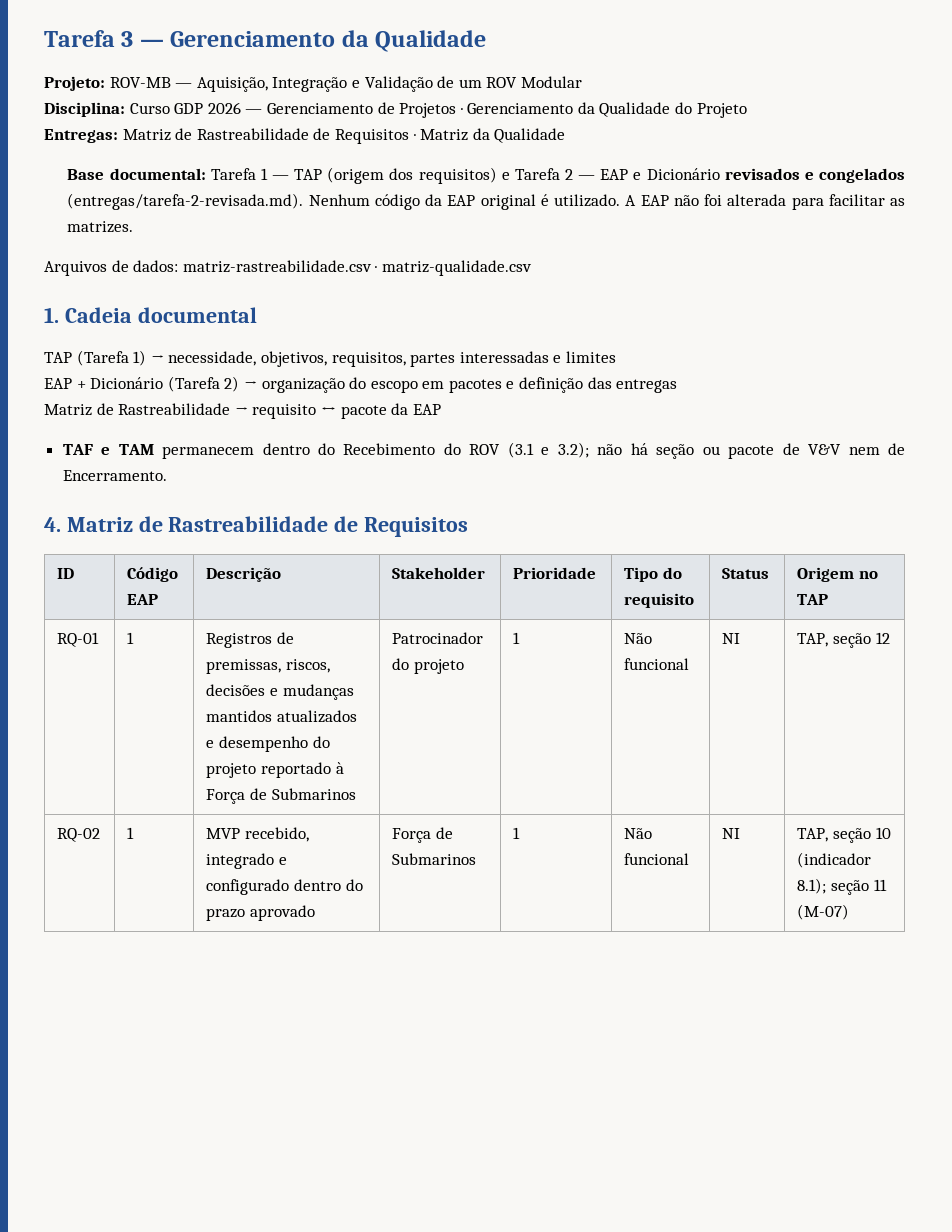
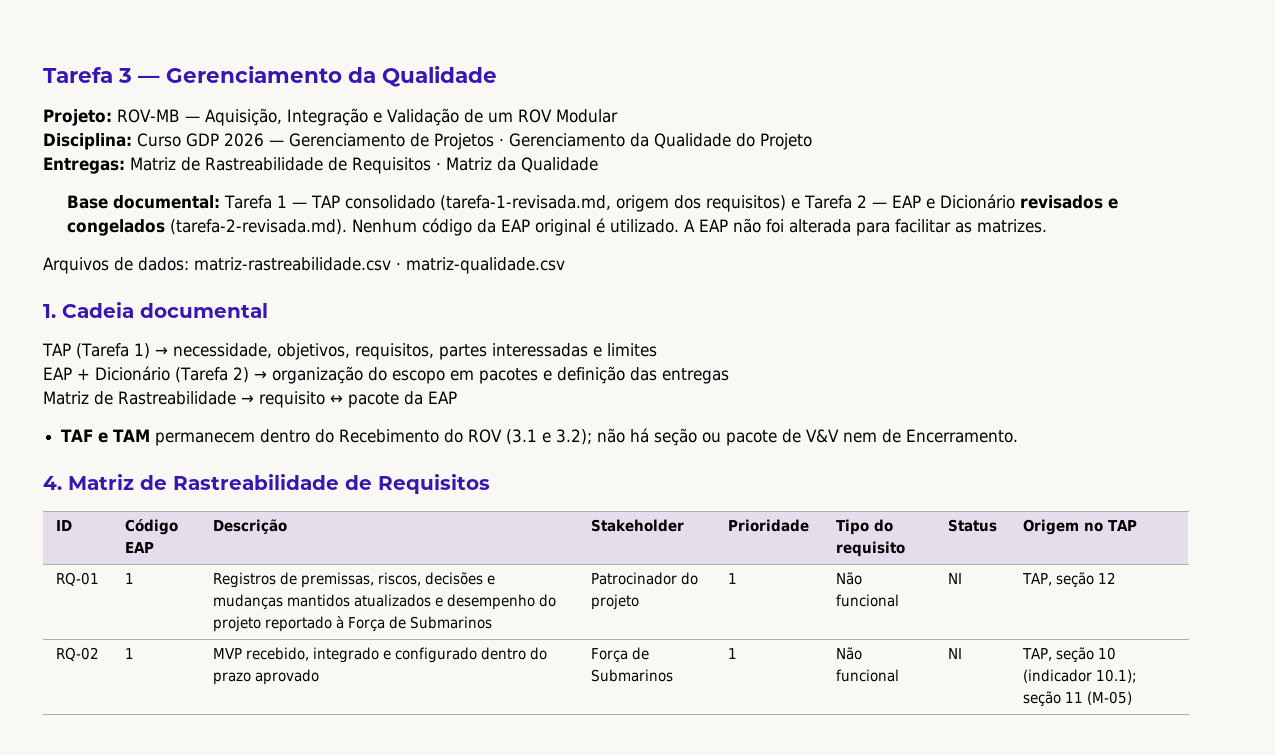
- Base documental: Tarefa 1 — TAP (origem dos requisitos) e Tarefa 2 — EAP e Dicionário revisados e congelados (entregas/tarefa-2-revisada.md). Nenhum código da EAP original é utilizado.
+ Base documental: Tarefa 1 — TAP consolidado (tarefa-1-revisada.md, origem dos requisitos) e Tarefa 2 — EAP e Dicionário revisados e congelados (tarefa-2-revisada.md). Nenhum código da EAP original é utilizado.
- RQ-02 | 1 | MVP recebido, integrado e configurado dentro do prazo aprovado | Força de Submarinos | 1 | Não funcional | NI | TAP, seção 10 (indicador 8.1); seção 11 (M-07)
+ RQ-02 | 1 | MVP recebido, integrado e configurado dentro do prazo aprovado | Força de Submarinos | 1 | Não funcional | NI | TAP, seção 10 (indicador 10.1); seção 11 (M-05)

